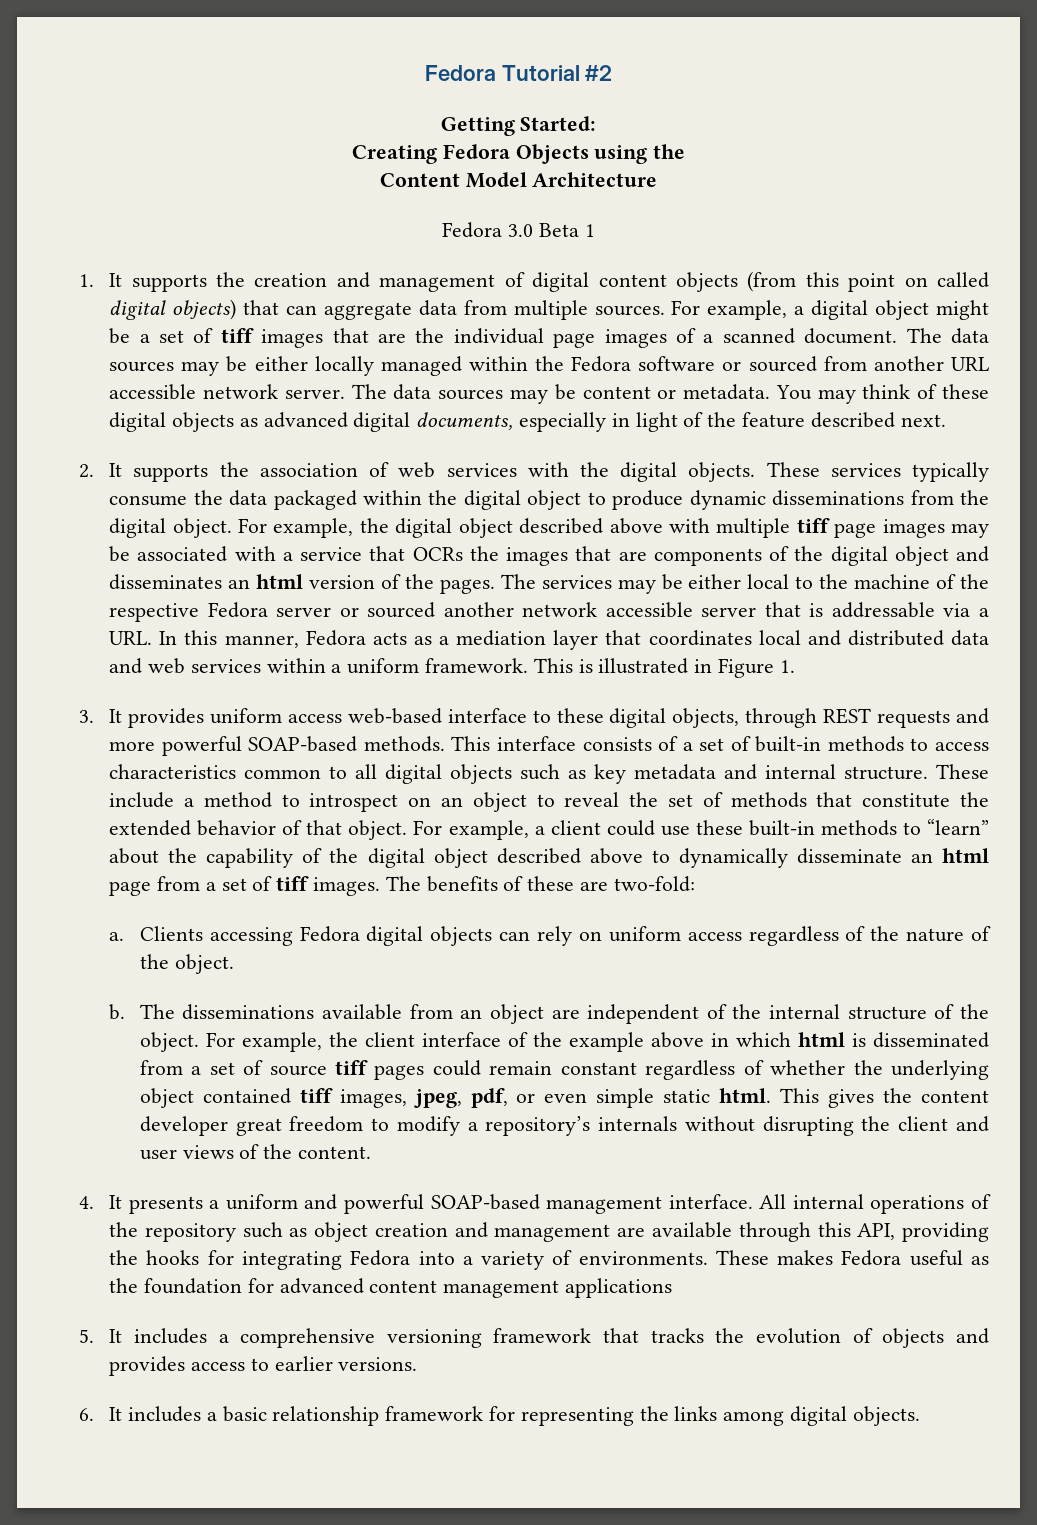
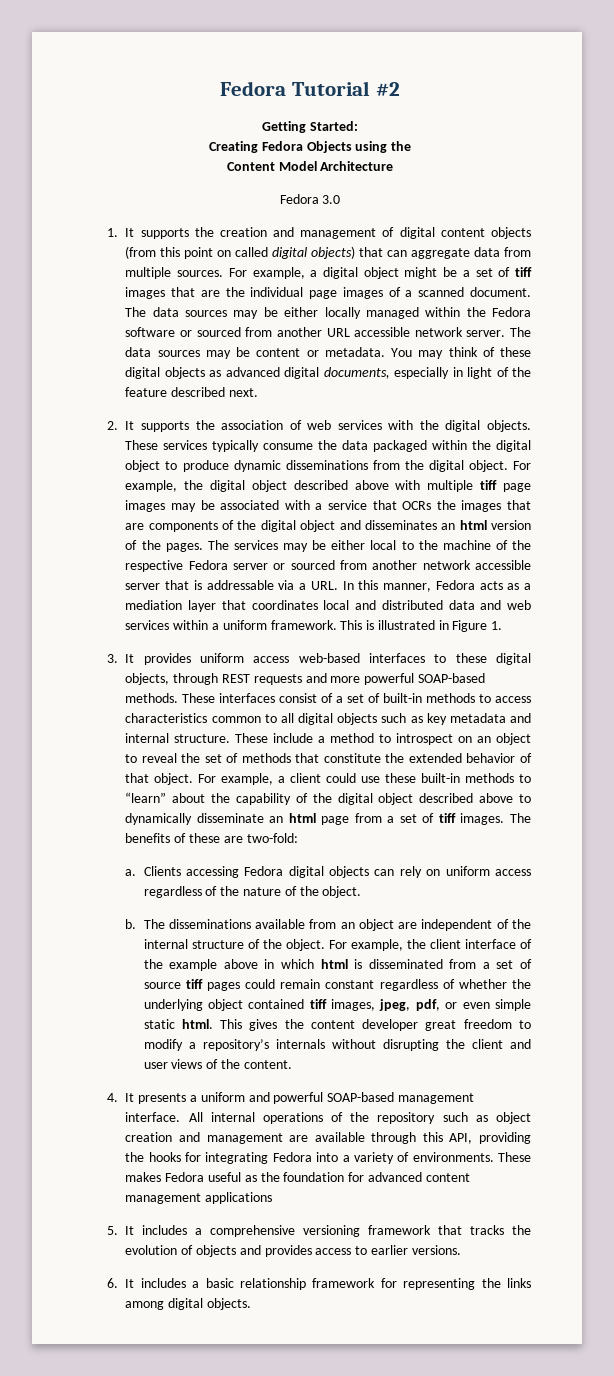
- Fedora 3.0 Beta 1
+ Fedora 3.0
- The services may be either local to the machine of the respective Fedora server or sourced another network accessible server that is addressable via a URL. In this manner, Fedora acts as a mediation layer that coordinates local and distributed data and web services within a uniform framework.
+ The services may be either local to the machine of the respective Fedora server or sourced from another network accessible server that is addressable via a URL. In this manner, Fedora acts as a mediation layer that coordinates local and distributed data and web services within a uniform framework.
- 3. It provides uniform access web-based interface to these digital objects, through REST requests and more powerful SOAP-based methods.
+ 3. It provides uniform access web-based interfaces to these digital objects, through REST requests and more powerful SOAP-based methods.
- This interface consists of a set of built-in methods to access characteristics common to all digital objects such as key metadata and internal structure.
+ These interfaces consist of a set of built-in methods to access characteristics common to all digital objects such as key metadata and internal structure.

